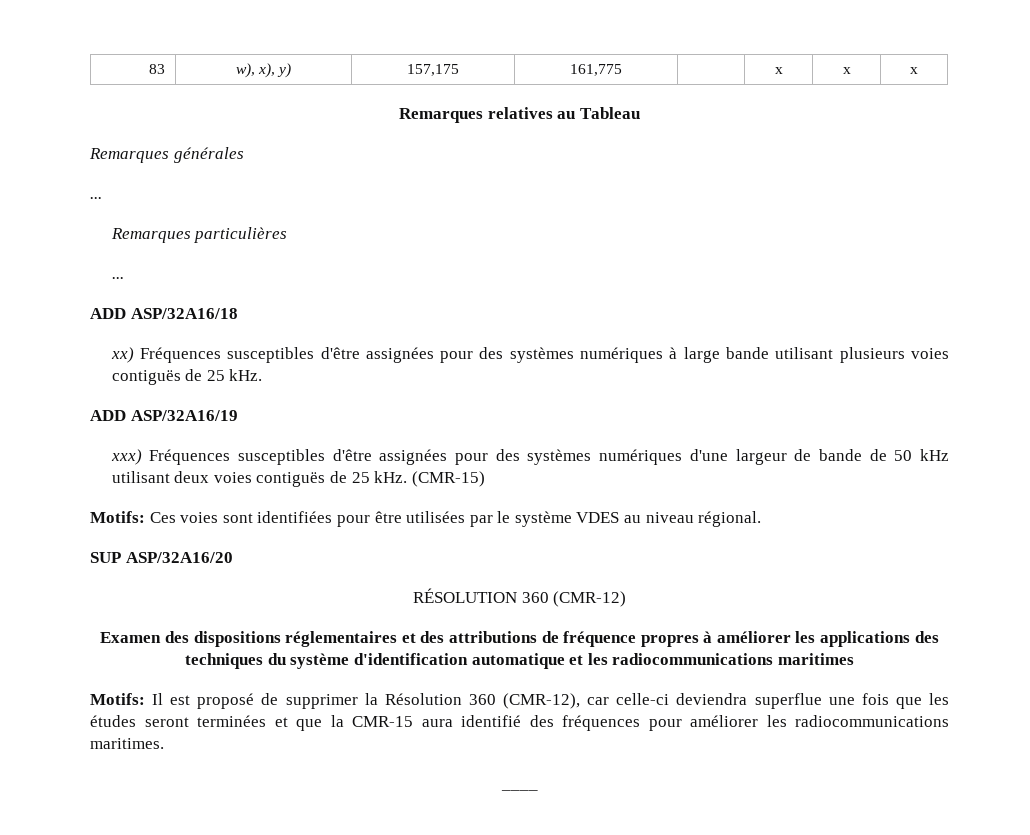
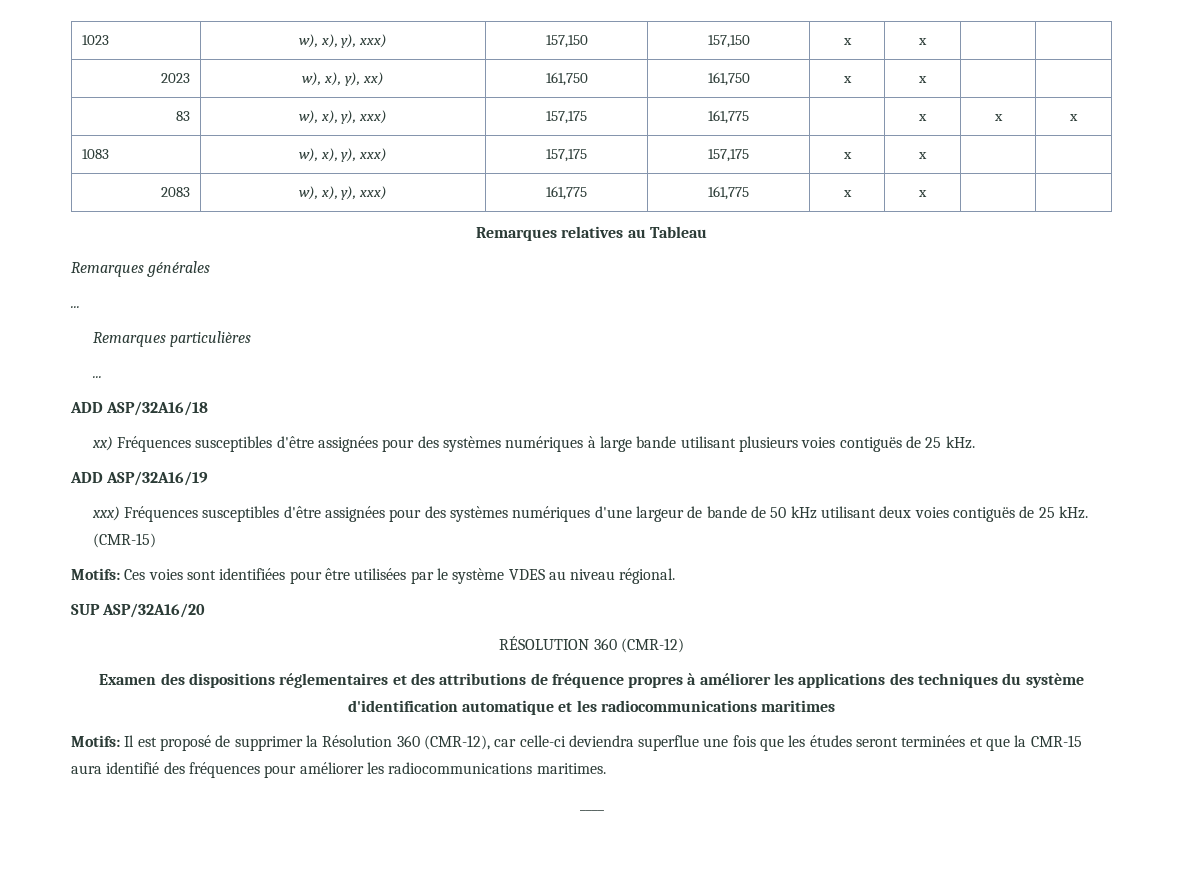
+ 1023 | w), x), y), xxx) | 157,150 | 157,150 | x | x | |
+ 2023 | w), x), y), xx) | 161,750 | 161,750 | x | x | |
- 83 | w), x), y) | 157,175 | 161,775 | | x | x | x
+ 83 | w), x), y), xxx) | 157,175 | 161,775 | | x | x | x
+ 1083 | w), x), y), xxx) | 157,175 | 157,175 | x | x | |
+ 2083 | w), x), y), xxx) | 161,775 | 161,775 | x | x | |

